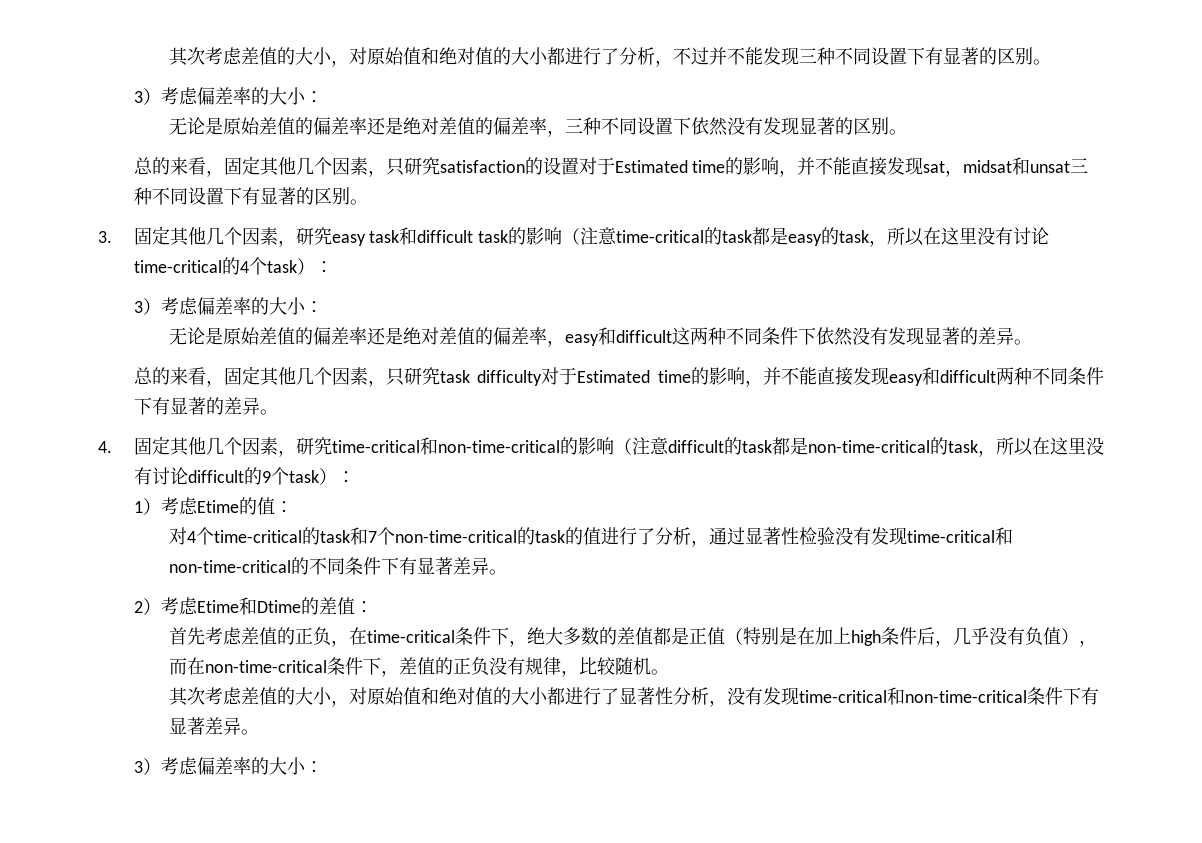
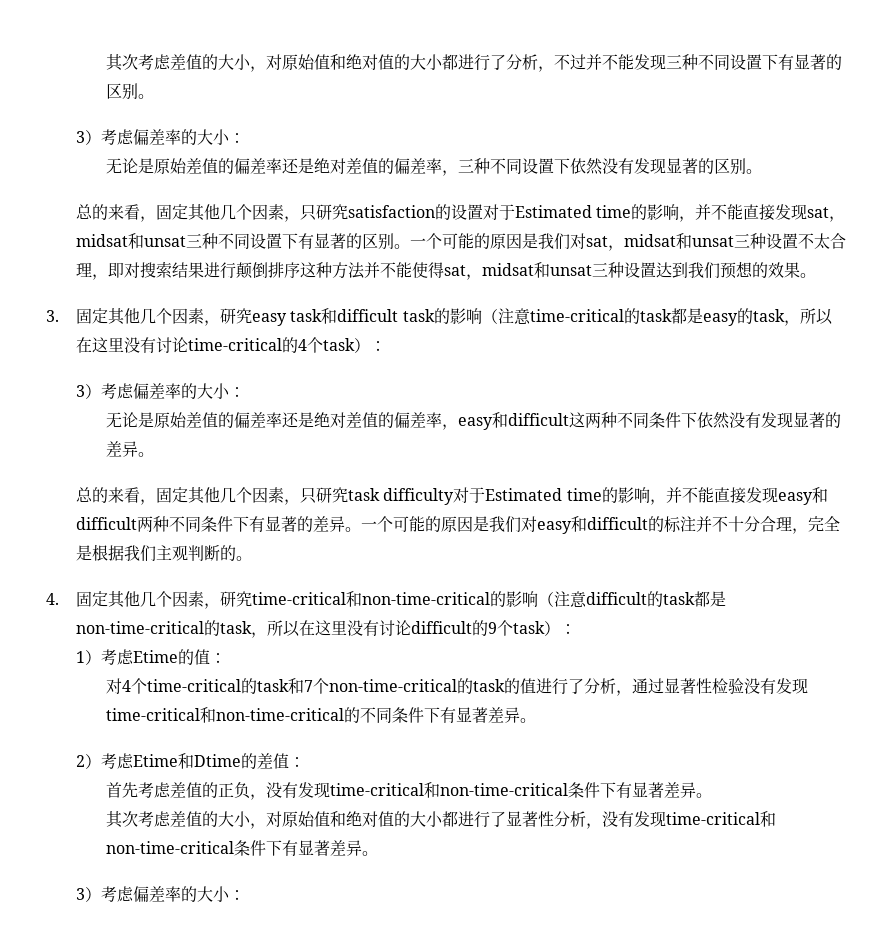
+ 一个可能的原因是我们对sat，midsat和unsat三种设置不太合理，即对搜索结果进行颠倒排序这种方法并不能使得sat，midsat和unsat三种设置达到我们预想的效果。
+ 一个可能的原因是我们对easy和difficult的标注并不十分合理，完全是根据我们主观判断的。
- 首先考虑差值的正负，在time-critical条件下，绝大多数的差值都是正值（特别是在加上high条件后，几乎没有负值），而在non-time-critical条件下，差值的正负没有规律，比较随机。
+ 首先考虑差值的正负，没有发现time-critical和non-time-critical条件下有显著差异。

